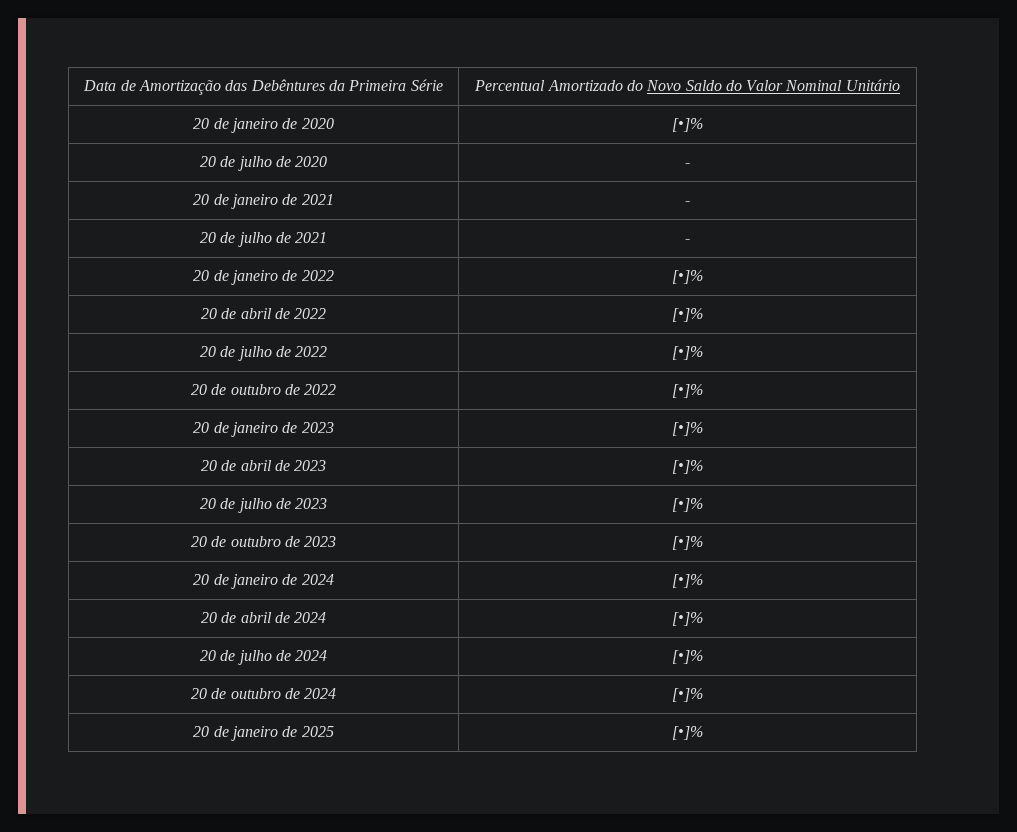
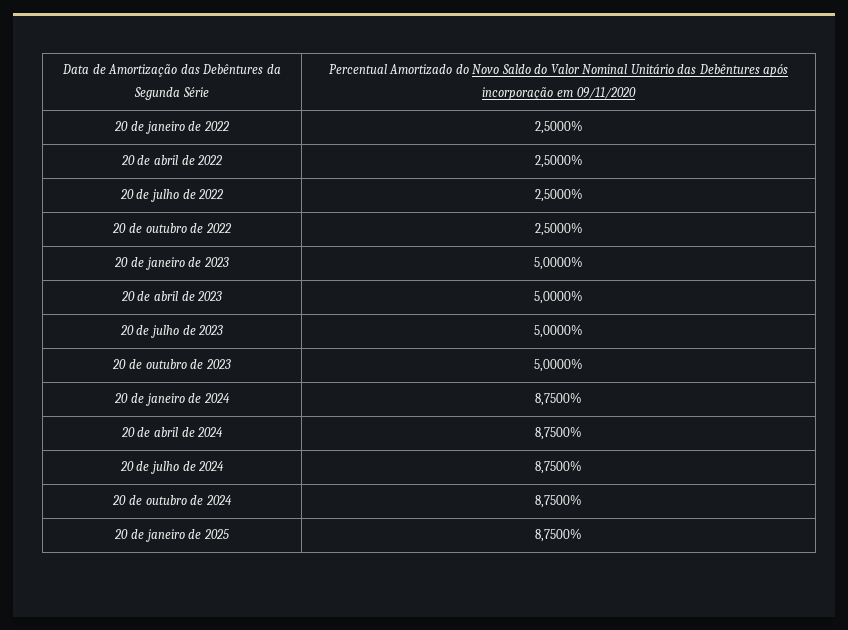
- Data de Amortização das Debêntures da Primeira Série | Percentual Amortizado do Novo Saldo do Valor Nominal Unitário
- 20 de janeiro de 2020 | [•]%
- 20 de julho de 2020 | -
- 20 de janeiro de 2021 | -
- 20 de julho de 2021 | -
+ Data de Amortização das Debêntures da Segunda Série | Percentual Amortizado do Novo Saldo do Valor Nominal Unitário das Debêntures após incorporação em 09/11/2020
- 20 de janeiro de 2022 | [•]%
+ 20 de janeiro de 2022 | 2,5000%
- 20 de abril de 2022 | [•]%
+ 20 de abril de 2022 | 2,5000%
- 20 de julho de 2022 | [•]%
+ 20 de julho de 2022 | 2,5000%
- 20 de outubro de 2022 | [•]%
+ 20 de outubro de 2022 | 2,5000%
- 20 de janeiro de 2023 | [•]%
+ 20 de janeiro de 2023 | 5,0000%
- 20 de abril de 2023 | [•]%
+ 20 de abril de 2023 | 5,0000%
- 20 de julho de 2023 | [•]%
+ 20 de julho de 2023 | 5,0000%
- 20 de outubro de 2023 | [•]%
+ 20 de outubro de 2023 | 5,0000%
- 20 de janeiro de 2024 | [•]%
+ 20 de janeiro de 2024 | 8,7500%
- 20 de abril de 2024 | [•]%
+ 20 de abril de 2024 | 8,7500%
- 20 de julho de 2024 | [•]%
+ 20 de julho de 2024 | 8,7500%
- 20 de outubro de 2024 | [•]%
+ 20 de outubro de 2024 | 8,7500%
- 20 de janeiro de 2025 | [•]%
+ 20 de janeiro de 2025 | 8,7500%

